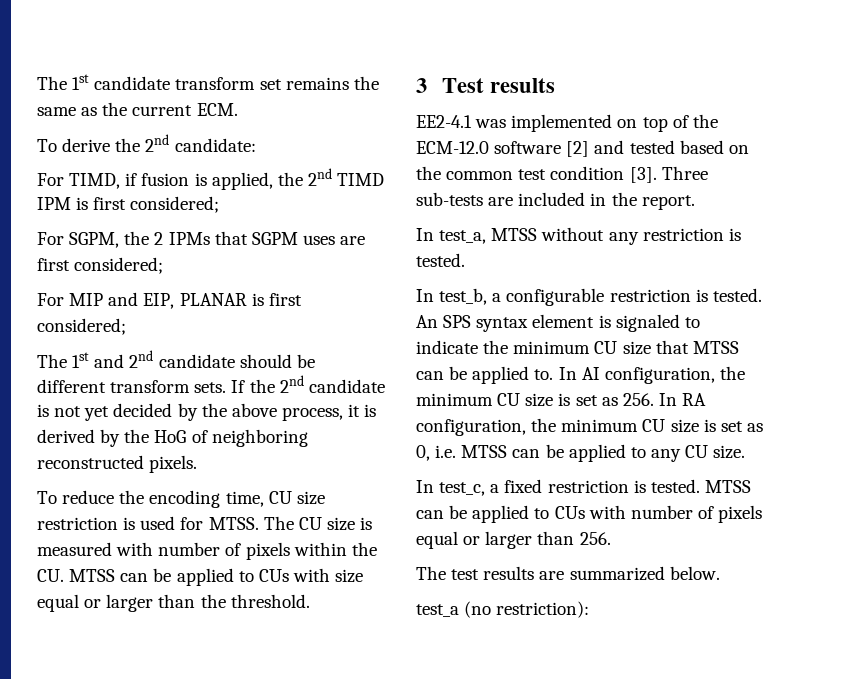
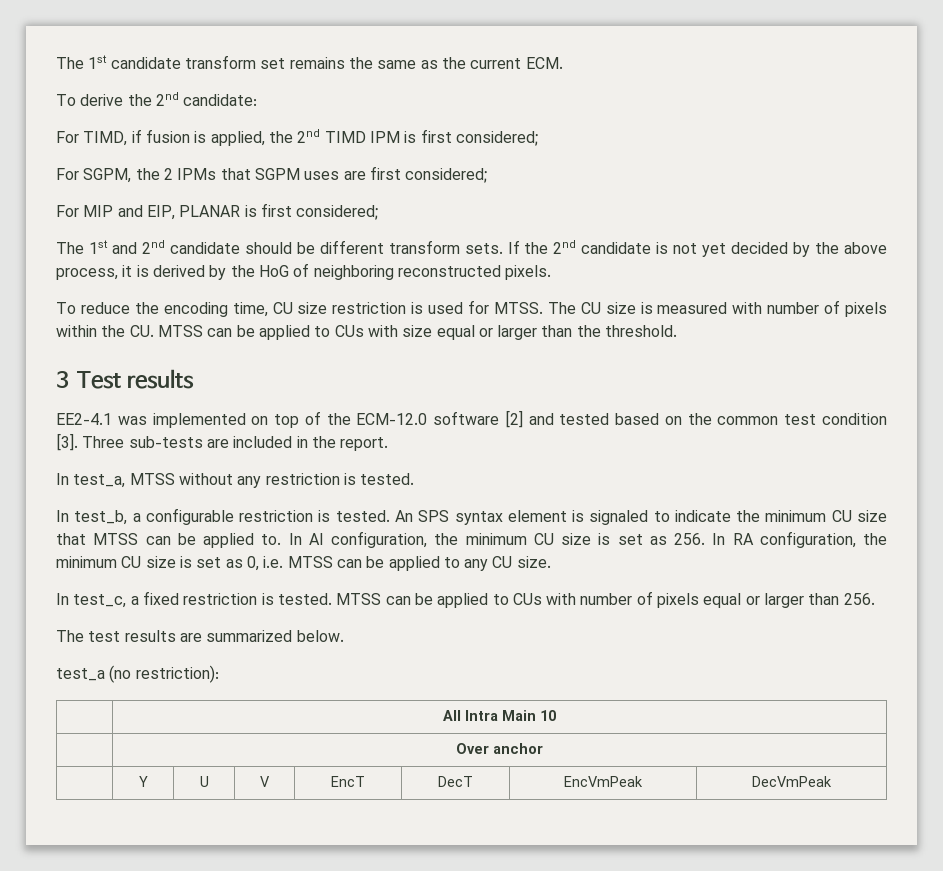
+ | All Intra Main 10
+ | Over anchor
+ | Y | U | V | EncT | DecT | EncVmPeak | DecVmPeak

